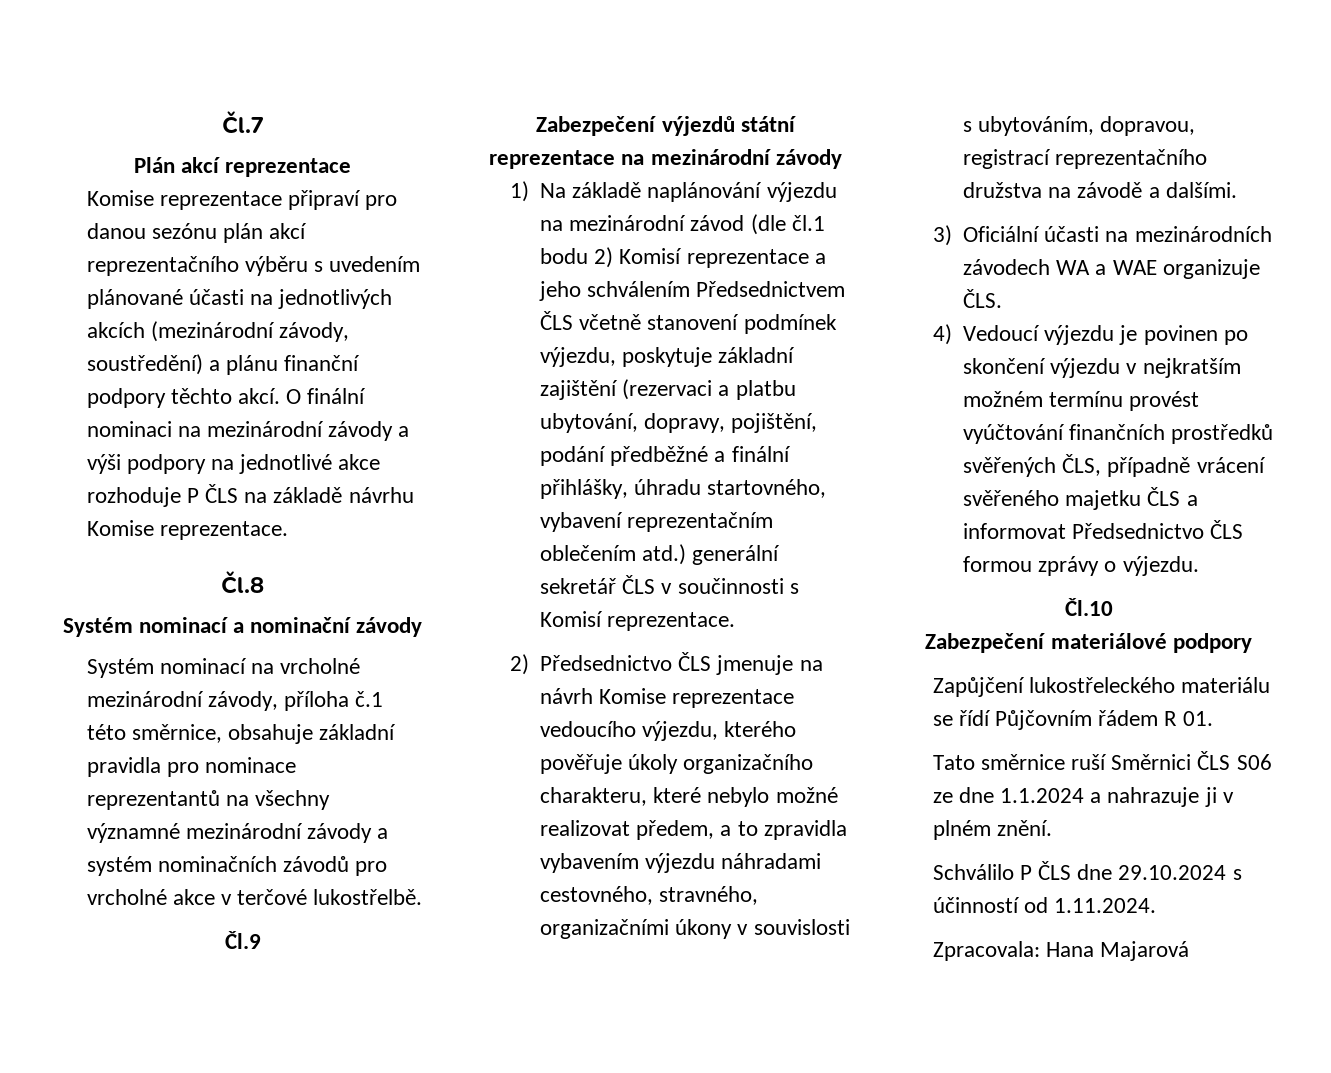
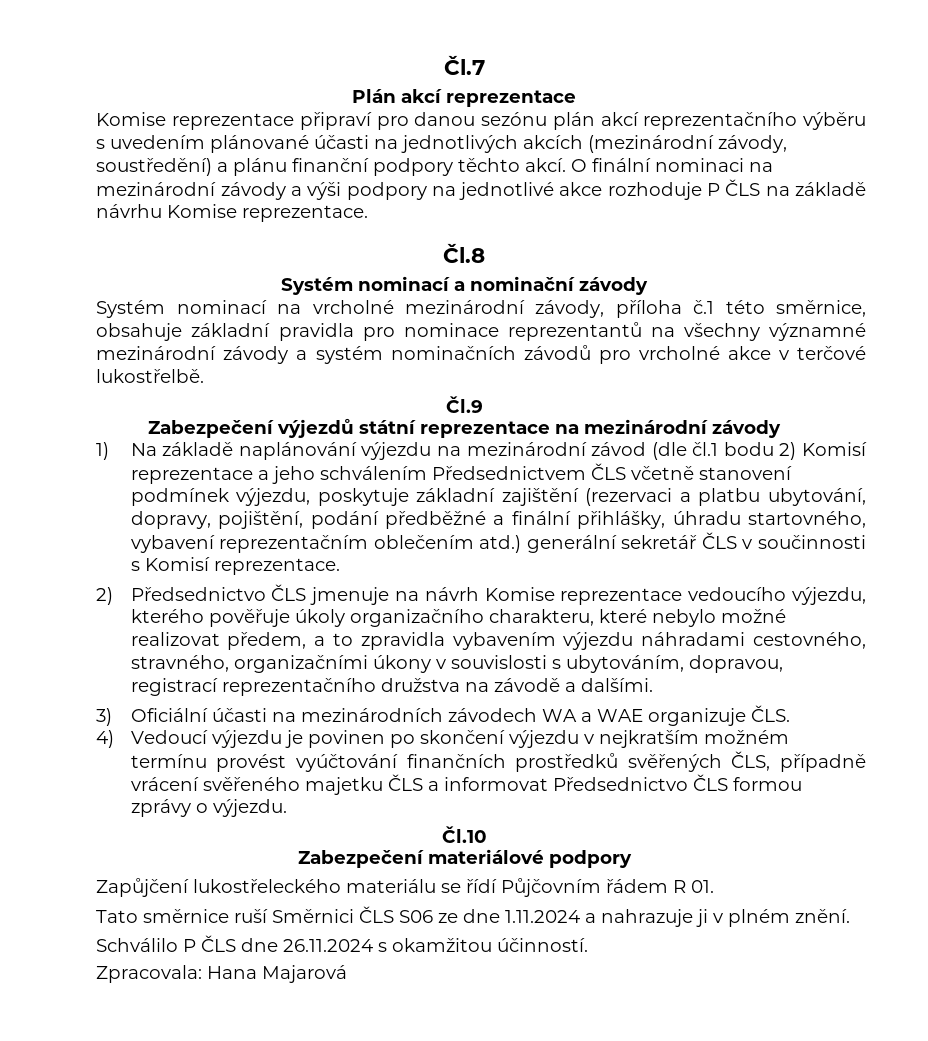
- Tato směrnice ruší Směrnici ČLS S06 ze dne 1.1.2024 a nahrazuje ji v plném znění.
+ Tato směrnice ruší Směrnici ČLS S06 ze dne 1.11.2024 a nahrazuje ji v plném znění.
- Schválilo P ČLS dne 29.10.2024 s účinností od 1.11.2024.
+ Schválilo P ČLS dne 26.11.2024 s okamžitou účinností.

